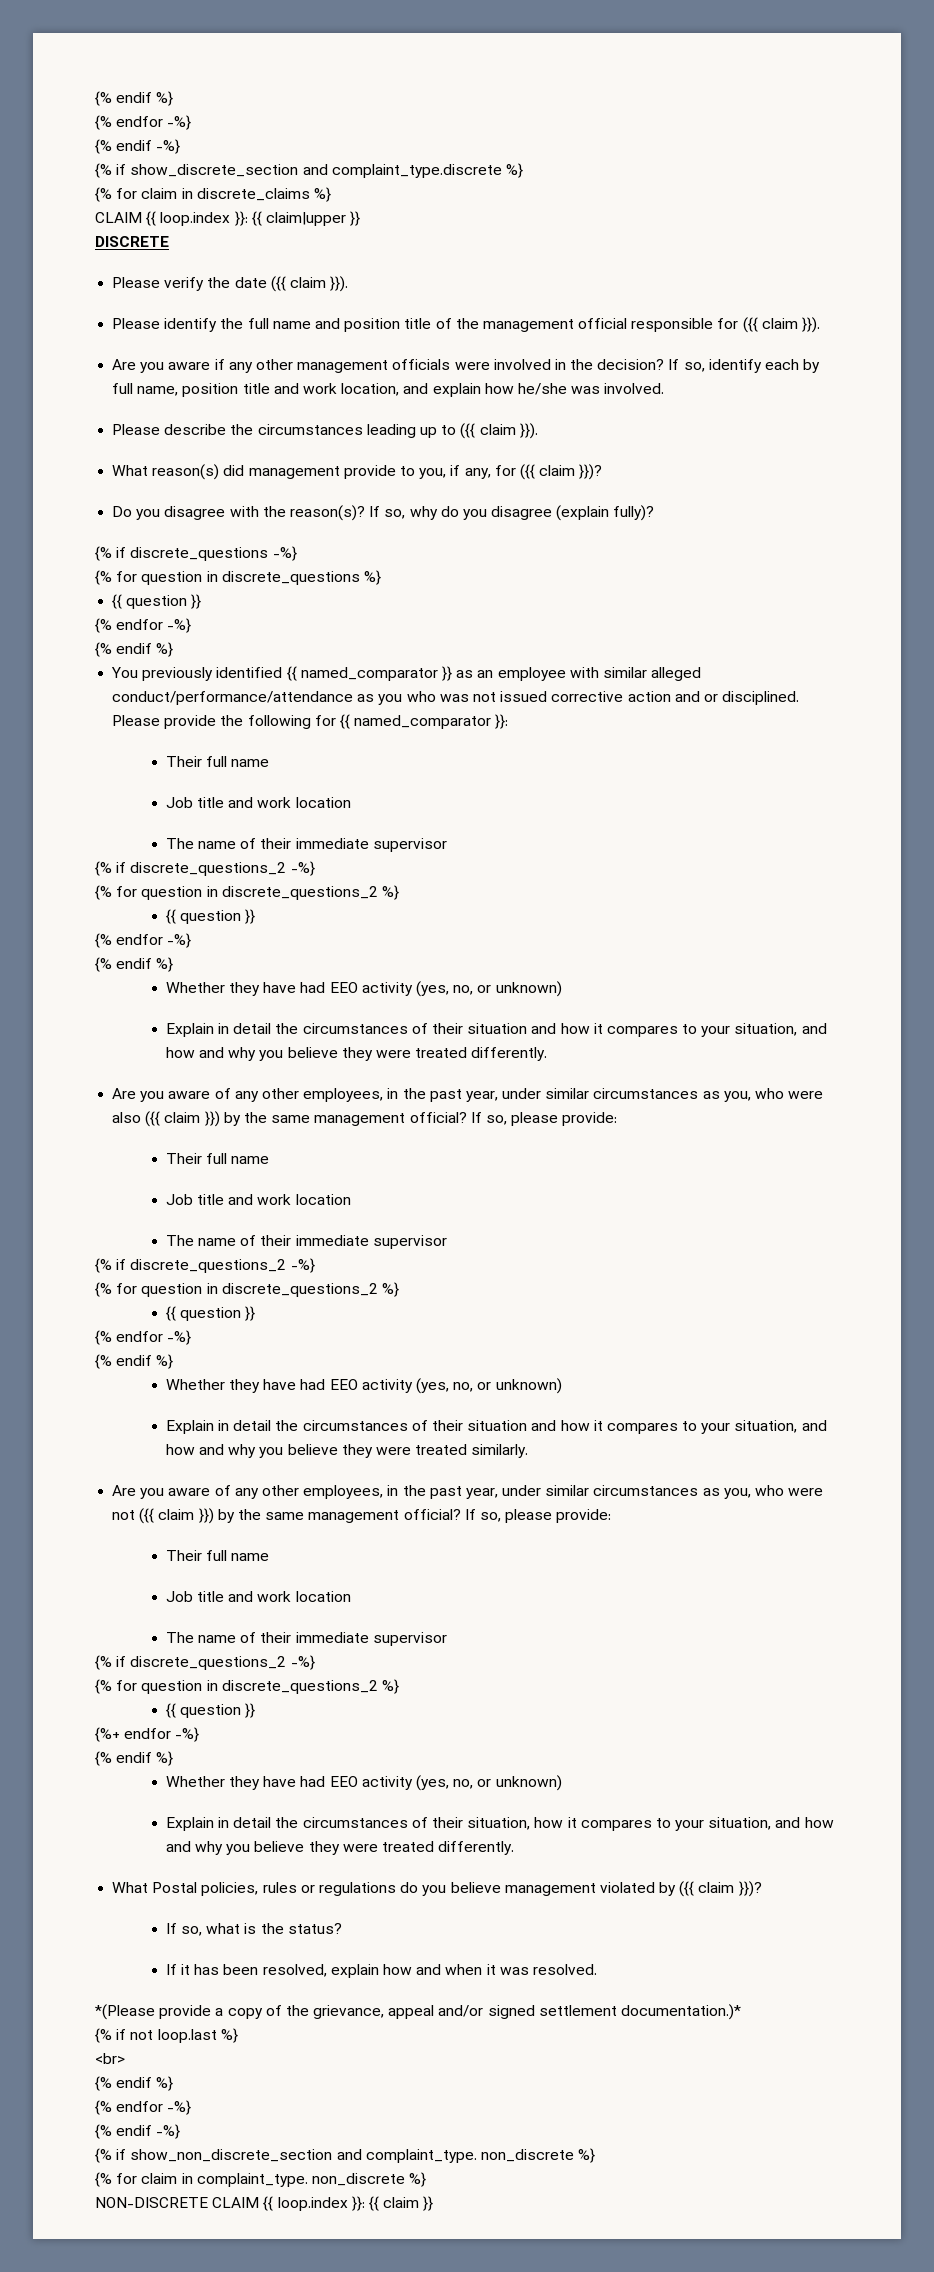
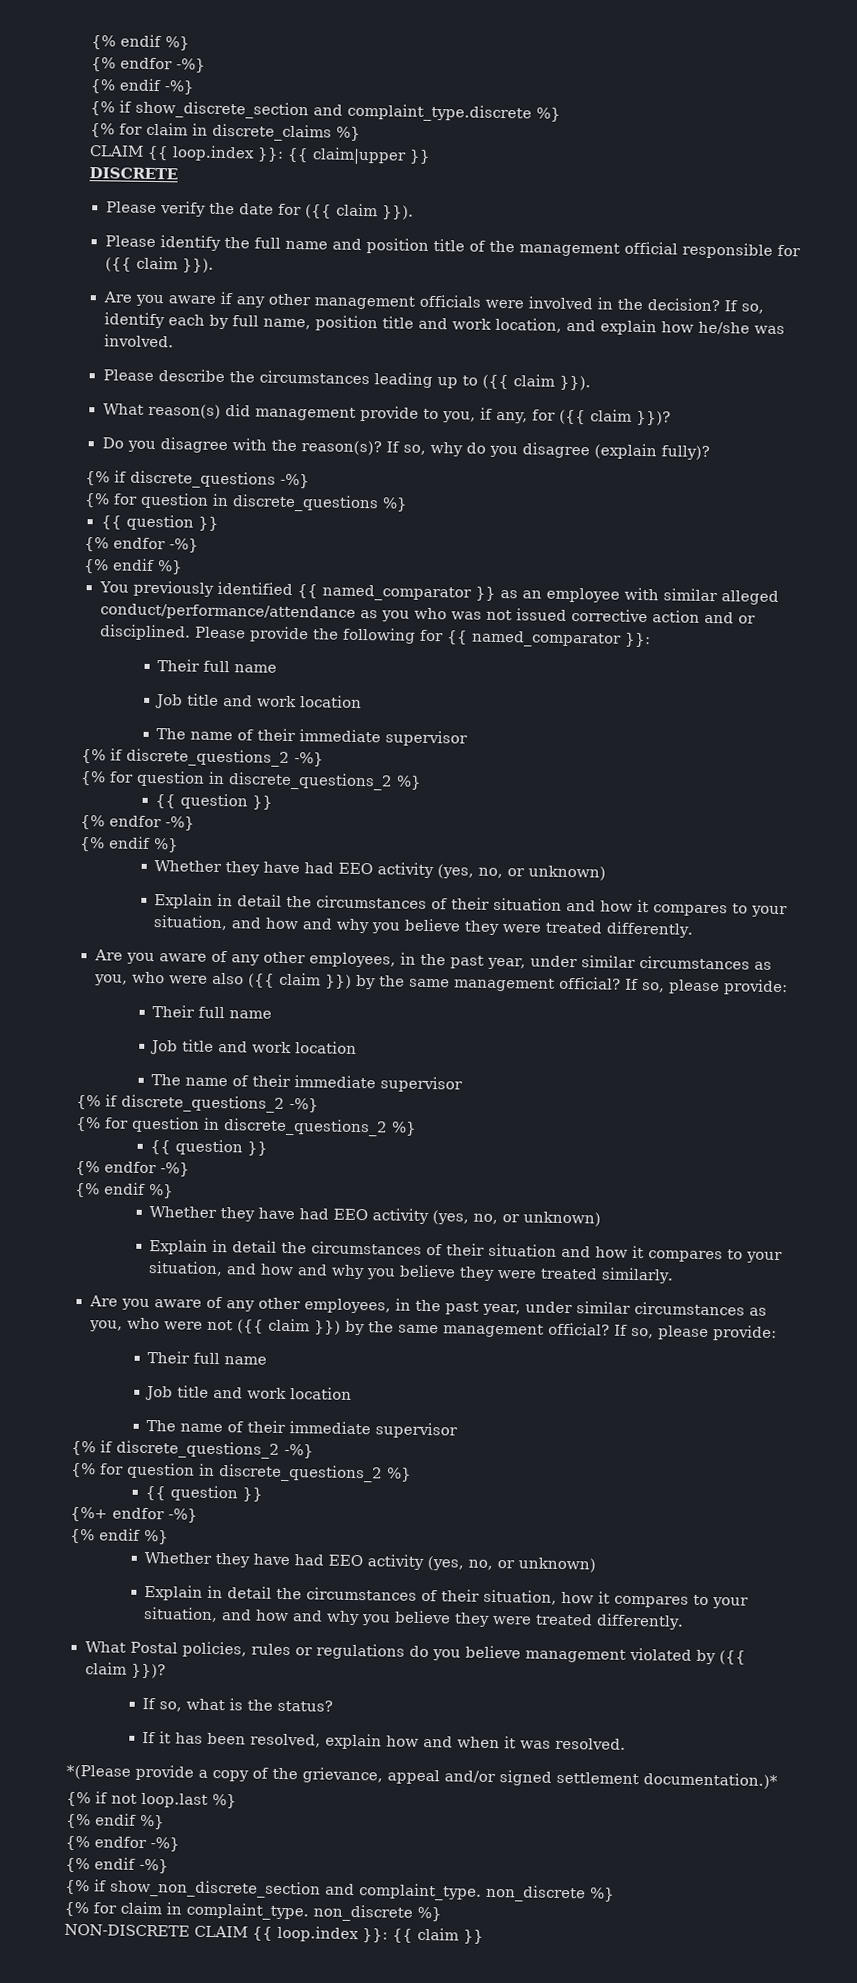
- Please verify the date ({{ claim }}).
+ Please verify the date for ({{ claim }}).
- <br>

